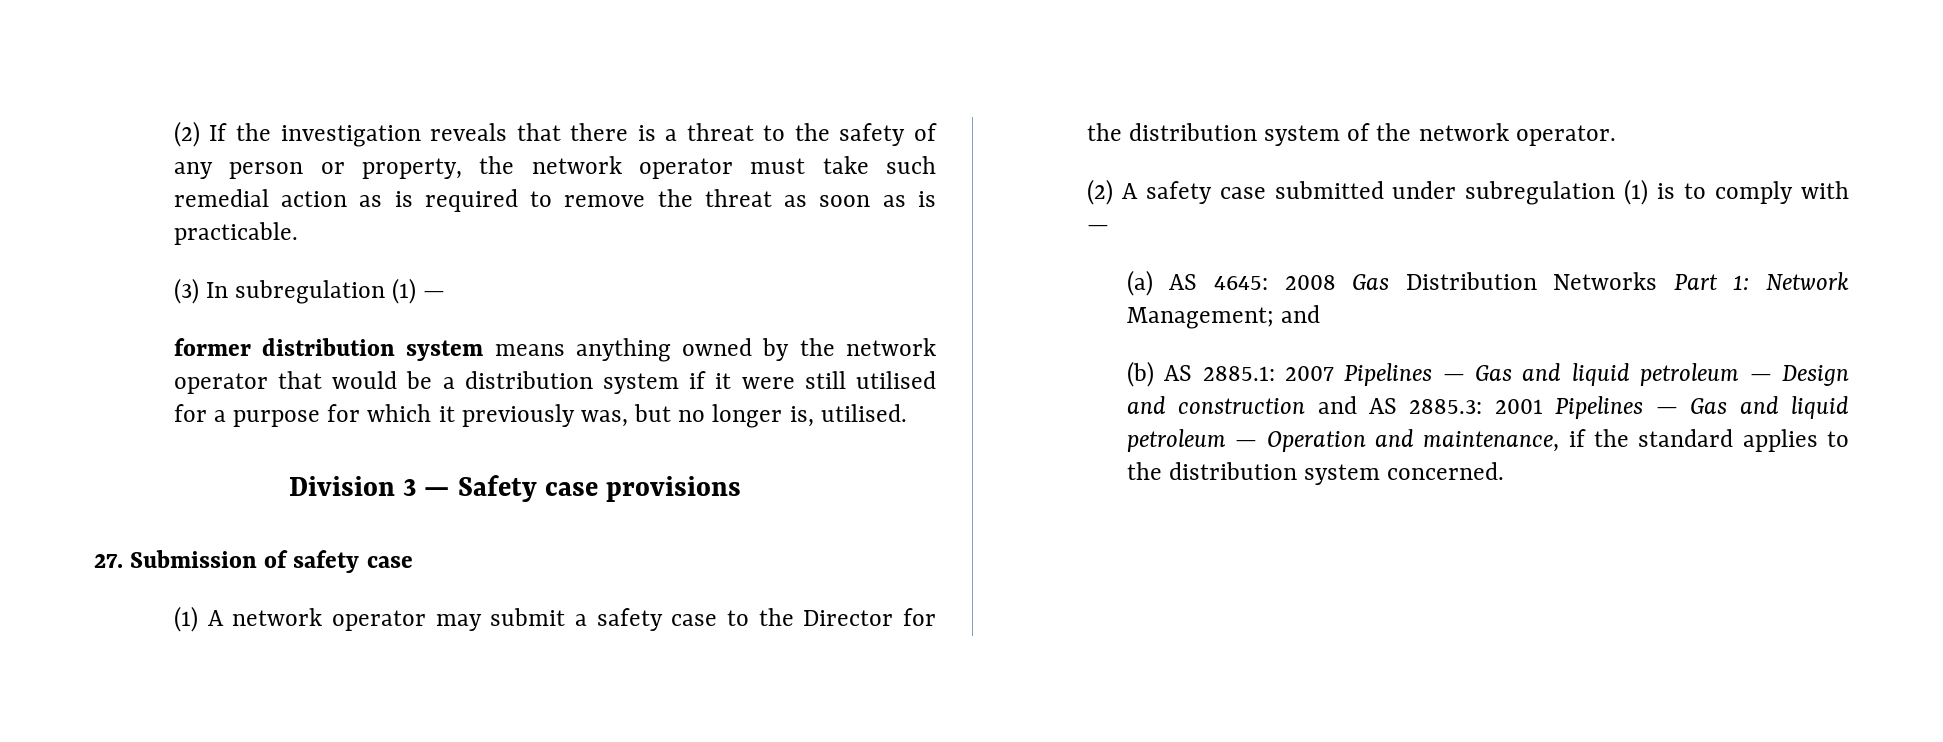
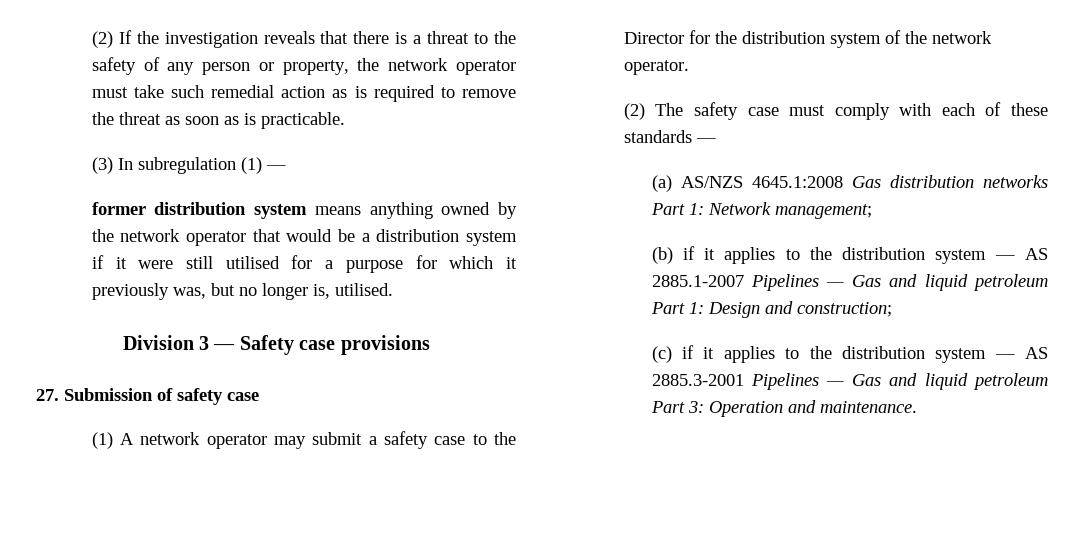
- (2) A safety case submitted under subregulation (1) is to comply with —
- (a) AS 4645: 2008 Gas Distribution Networks Part 1: Network Management; and
+ (2) The safety case must comply with each of these standards —
+ (a) AS/NZS 4645.1:2008 Gas distribution networks Part 1: Network management;
- (b) AS 2885.1: 2007 Pipelines — Gas and liquid petroleum — Design and construction and AS 2885.3: 2001 Pipelines — Gas and liquid petroleum — Operation and maintenance, if the standard applies to the distribution system concerned.
+ (b) if it applies to the distribution system — AS 2885.1-2007 Pipelines — Gas and liquid petroleum Part 1: Design and construction;
+ (c) if it applies to the distribution system — AS 2885.3-2001 Pipelines — Gas and liquid petroleum Part 3: Operation and maintenance.

